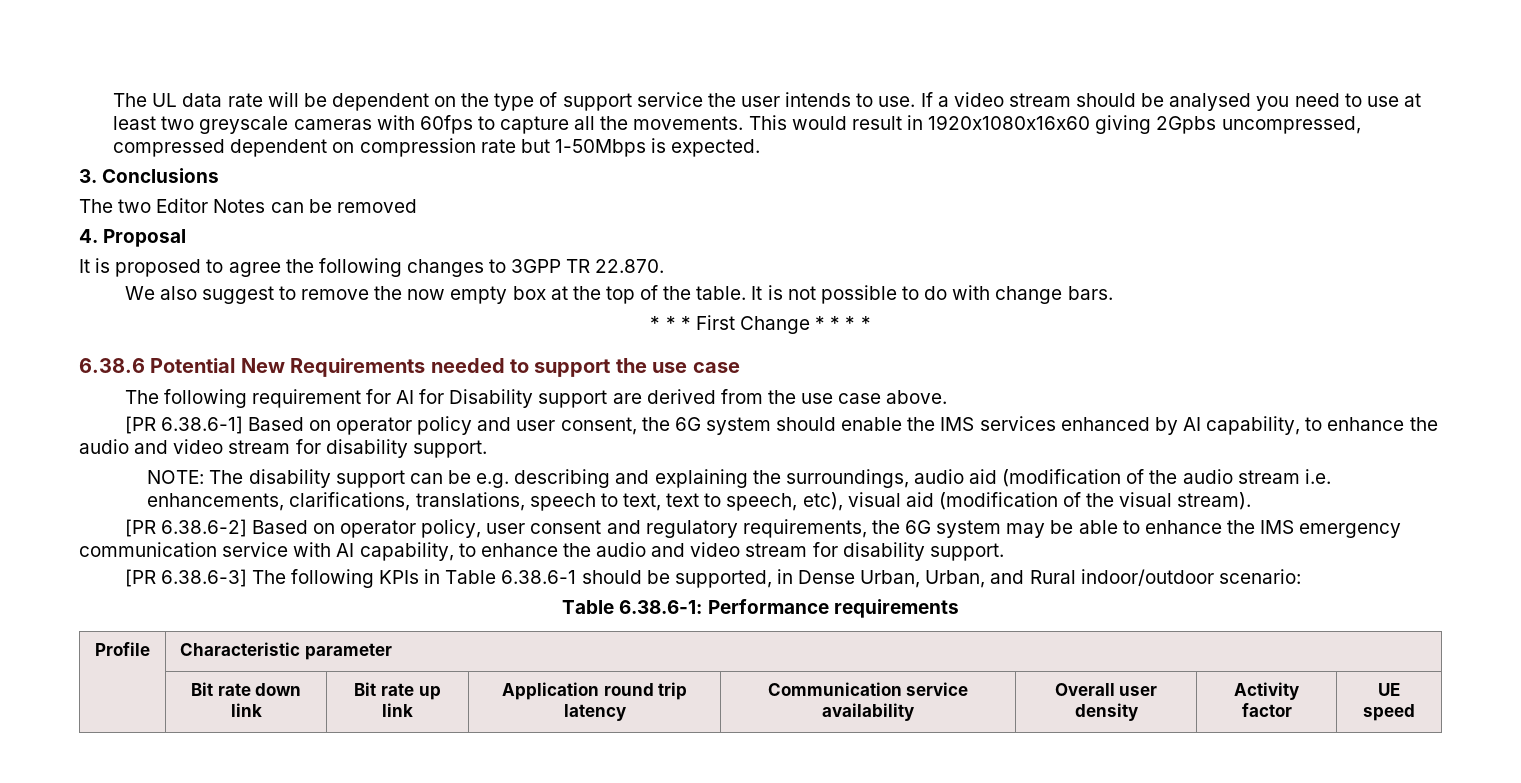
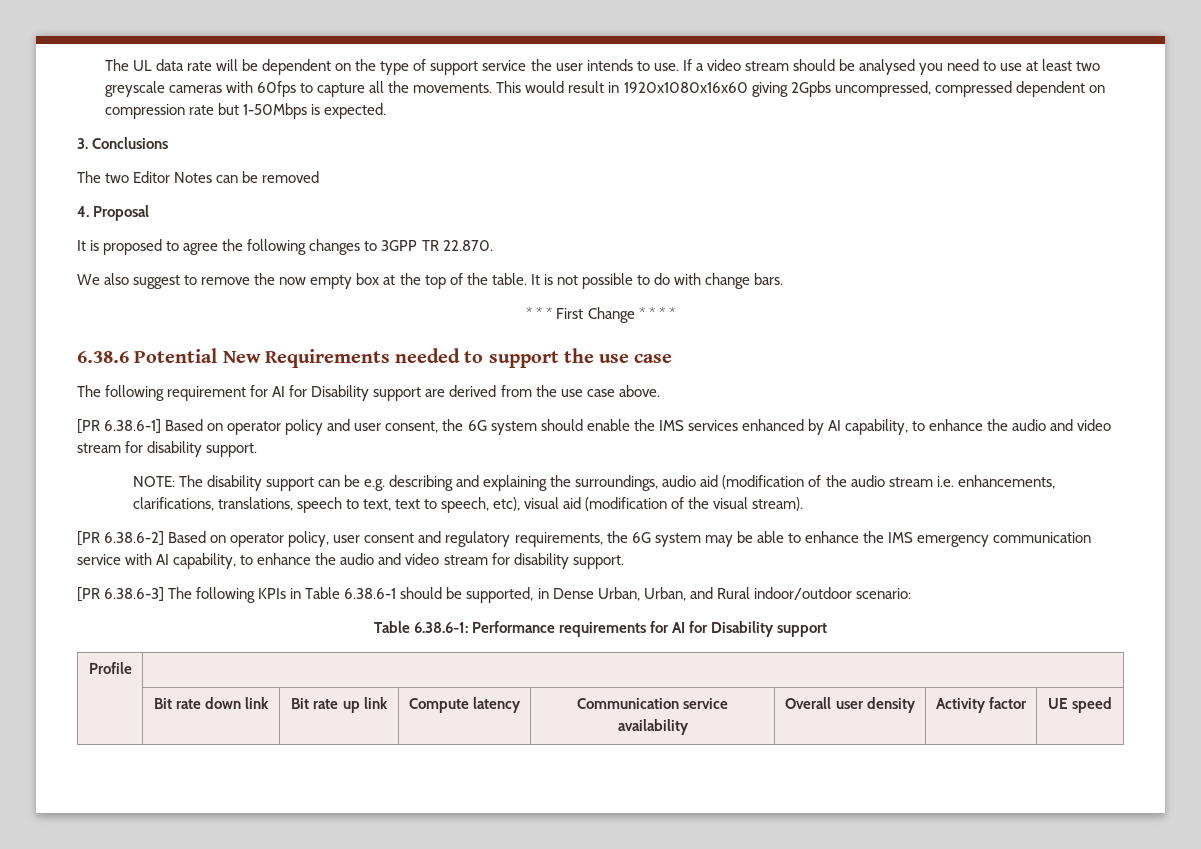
- Table 6.38.6-1: Performance requirements
+ Table 6.38.6-1: Performance requirements for AI for Disability support
- Profile | Characteristic parameter
+ Profile |
- | Bit rate down link | Bit rate up link | Application round trip latency | Communication service availability | Overall user density | Activity factor | UE speed
+ | Bit rate down link | Bit rate up link | Compute latency | Communication service availability | Overall user density | Activity factor | UE speed

